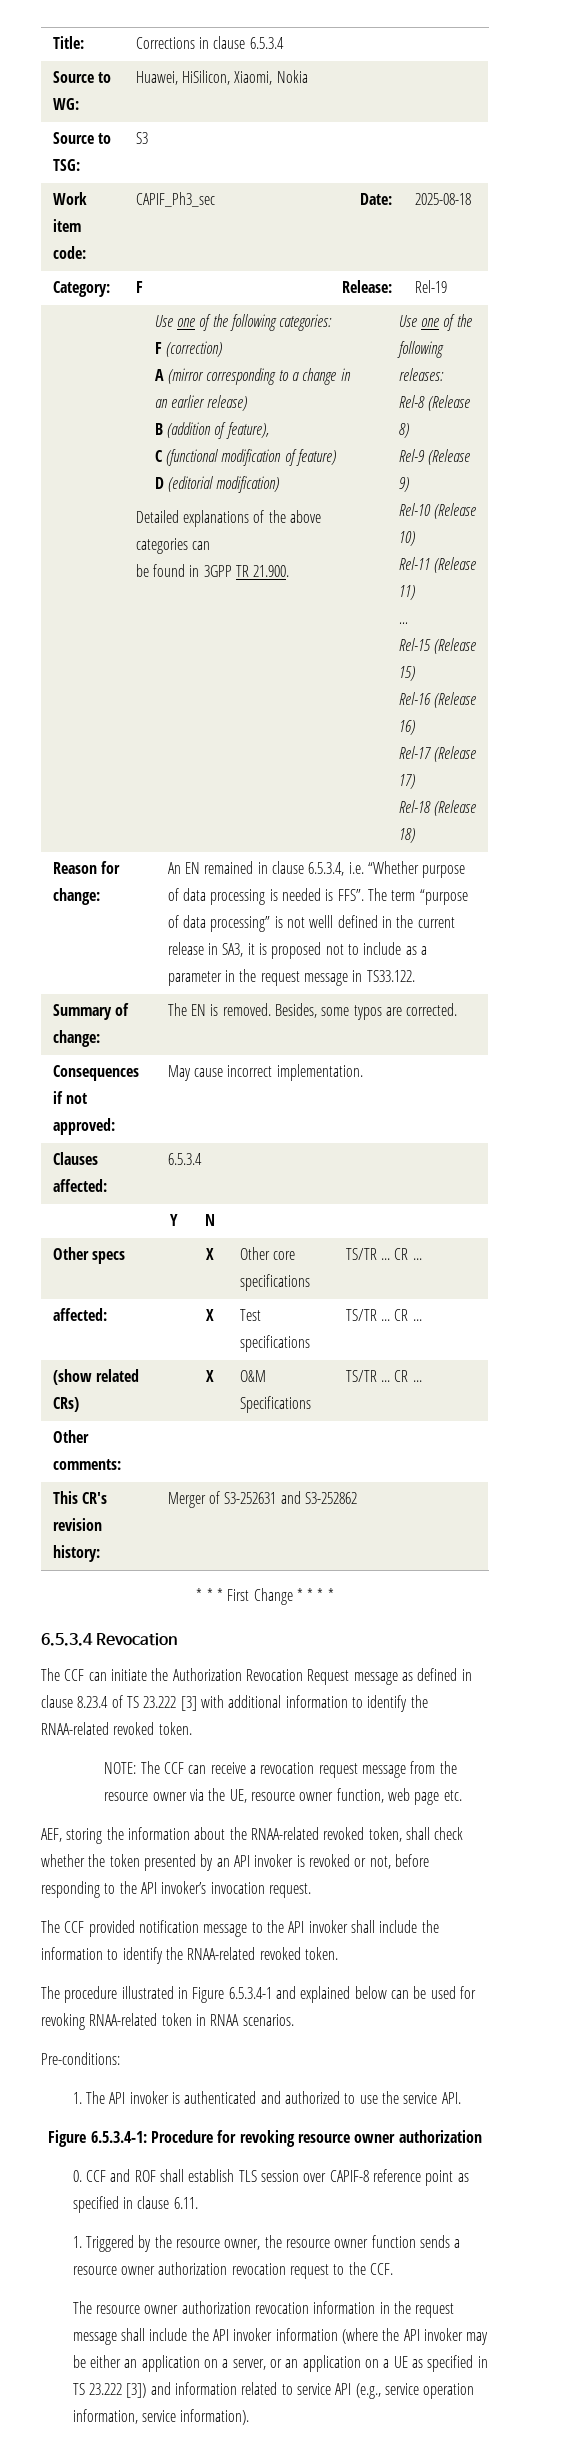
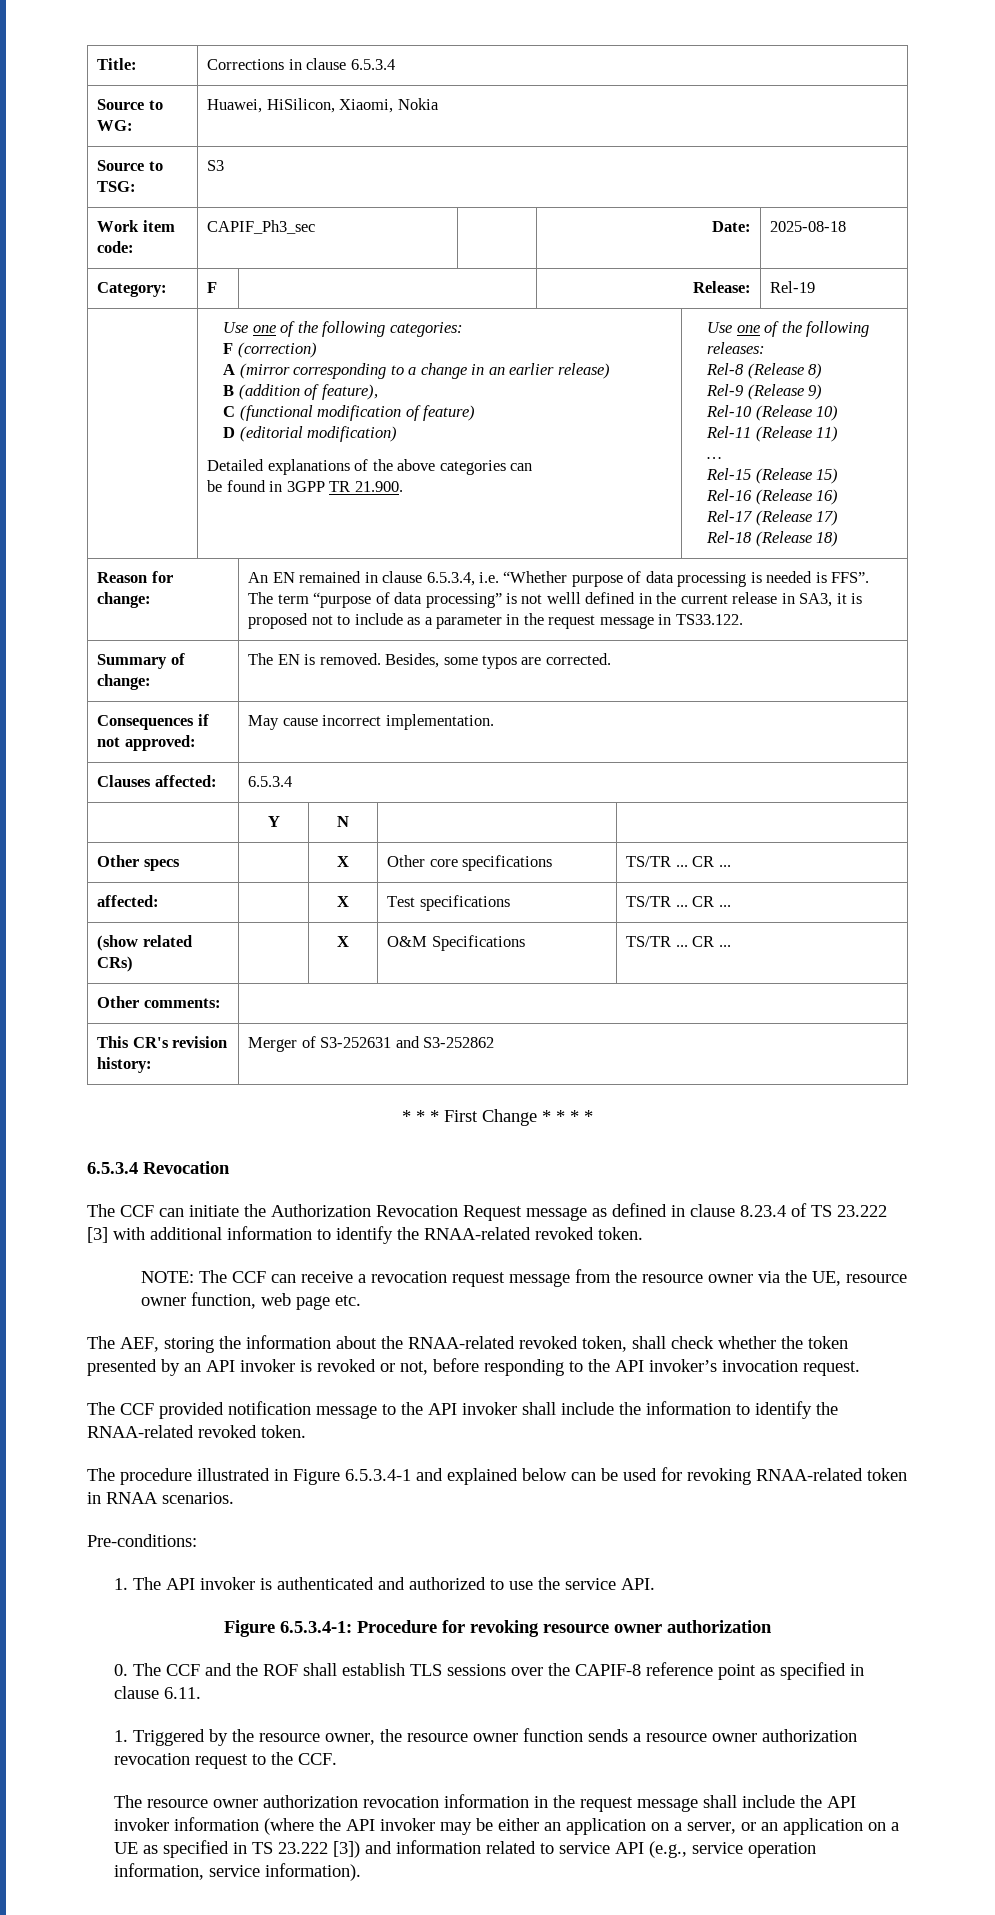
- AEF, storing the information about the RNAA-related revoked token, shall check whether the token presented by an API invoker is revoked or not, before responding to the API invoker’s invocation request.
+ The AEF, storing the information about the RNAA-related revoked token, shall check whether the token presented by an API invoker is revoked or not, before responding to the API invoker’s invocation request.
- 0. CCF and ROF shall establish TLS session over CAPIF-8 reference point as specified in clause 6.11.
+ 0. The CCF and the ROF shall establish TLS sessions over the CAPIF-8 reference point as specified in clause 6.11.

